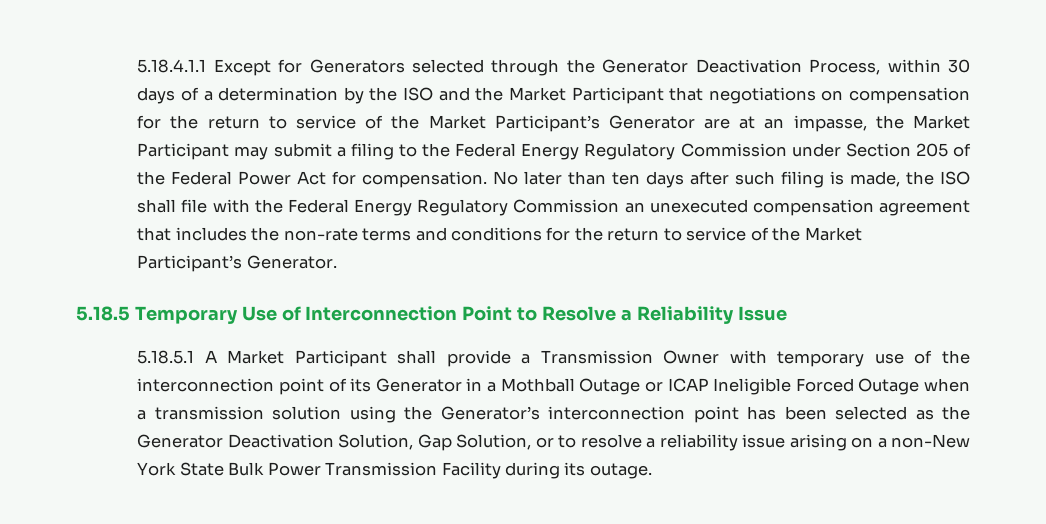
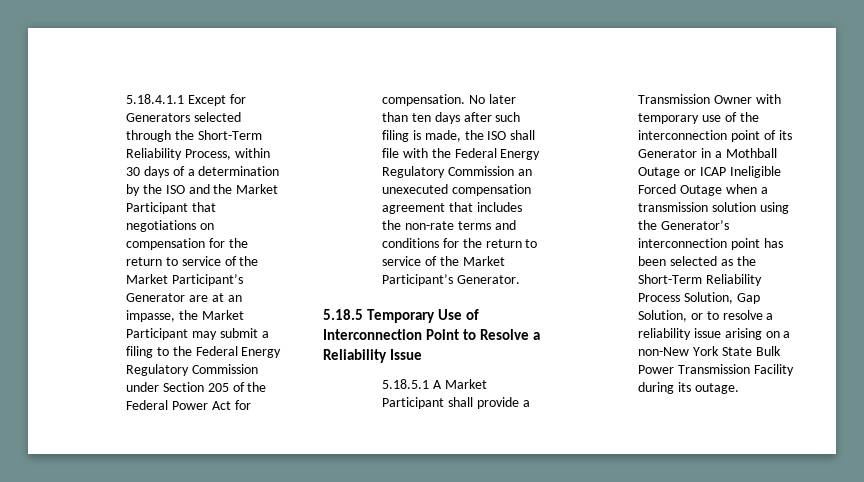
- 5.18.4.1.1 Except for Generators selected through the Generator Deactivation Process, within 30 days of a determination by the ISO and the Market Participant that negotiations on compensation for the return to service of the Market Participant’s Generator are at an impasse, the Market Participant may submit a filing to the Federal Energy Regulatory Commission under Section 205 of the Federal Power Act for compensation.
+ 5.18.4.1.1 Except for Generators selected through the Short-Term Reliability Process, within 30 days of a determination by the ISO and the Market Participant that negotiations on compensation for the return to service of the Market Participant’s Generator are at an impasse, the Market Participant may submit a filing to the Federal Energy Regulatory Commission under Section 205 of the Federal Power Act for compensation.
- 5.18.5.1 A Market Participant shall provide a Transmission Owner with temporary use of the interconnection point of its Generator in a Mothball Outage or ICAP Ineligible Forced Outage when a transmission solution using the Generator’s interconnection point has been selected as the Generator Deactivation Solution, Gap Solution, or to resolve a reliability issue arising on a non-New York State Bulk Power Transmission Facility during its outage.
+ 5.18.5.1 A Market Participant shall provide a Transmission Owner with temporary use of the interconnection point of its Generator in a Mothball Outage or ICAP Ineligible Forced Outage when a transmission solution using the Generator’s interconnection point has been selected as the Short-Term Reliability Process Solution, Gap Solution, or to resolve a reliability issue arising on a non-New York State Bulk Power Transmission Facility during its outage.

